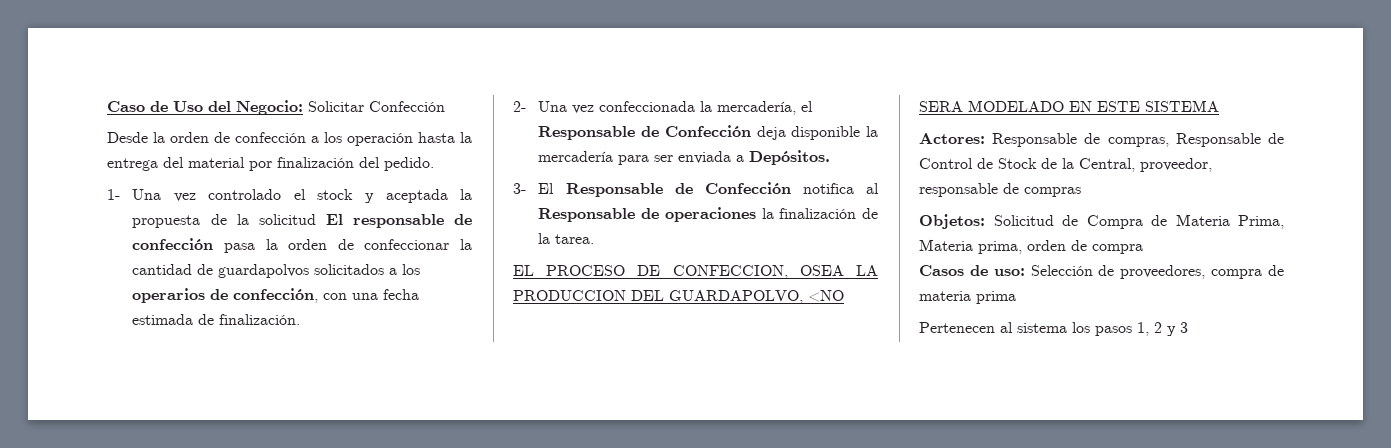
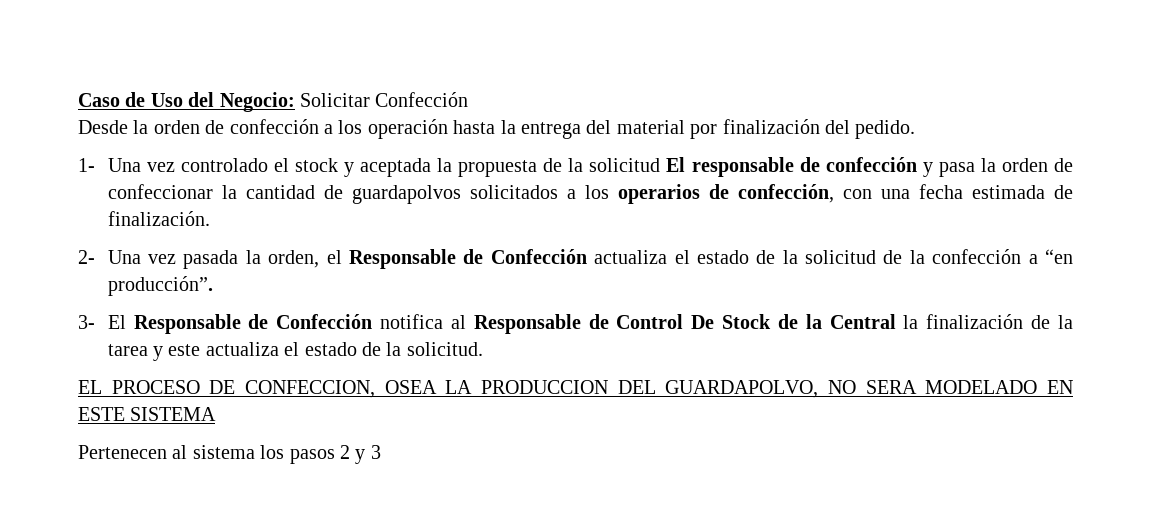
- 1- Una vez controlado el stock y aceptada la propuesta de la solicitud El responsable de confección pasa la orden de confeccionar la cantidad de guardapolvos solicitados a los operarios de confección, con una fecha estimada de finalización.
+ 1- Una vez controlado el stock y aceptada la propuesta de la solicitud El responsable de confección y pasa la orden de confeccionar la cantidad de guardapolvos solicitados a los operarios de confección, con una fecha estimada de finalización.
- 2- Una vez confeccionada la mercadería, el Responsable de Confección deja disponible la mercadería para ser enviada a Depósitos.
+ 2- Una vez pasada la orden, el Responsable de Confección actualiza el estado de la solicitud de la confección a “en producción”.
- 3- El Responsable de Confección notifica al Responsable de operaciones la finalización de la tarea.
+ 3- El Responsable de Confección notifica al Responsable de Control De Stock de la Central la finalización de la tarea y este actualiza el estado de la solicitud.
- EL PROCESO DE CONFECCION, OSEA LA PRODUCCION DEL GUARDAPOLVO, <NO SERA MODELADO EN ESTE SISTEMA
+ EL PROCESO DE CONFECCION, OSEA LA PRODUCCION DEL GUARDAPOLVO, NO SERA MODELADO EN ESTE SISTEMA
- Actores: Responsable de compras, Responsable de Control de Stock de la Central, proveedor, responsable de compras
- Objetos: Solicitud de Compra de Materia Prima, Materia prima, orden de compra
- Casos de uso: Selección de proveedores, compra de materia prima
- Pertenecen al sistema los pasos 1, 2 y 3
+ Pertenecen al sistema los pasos 2 y 3

